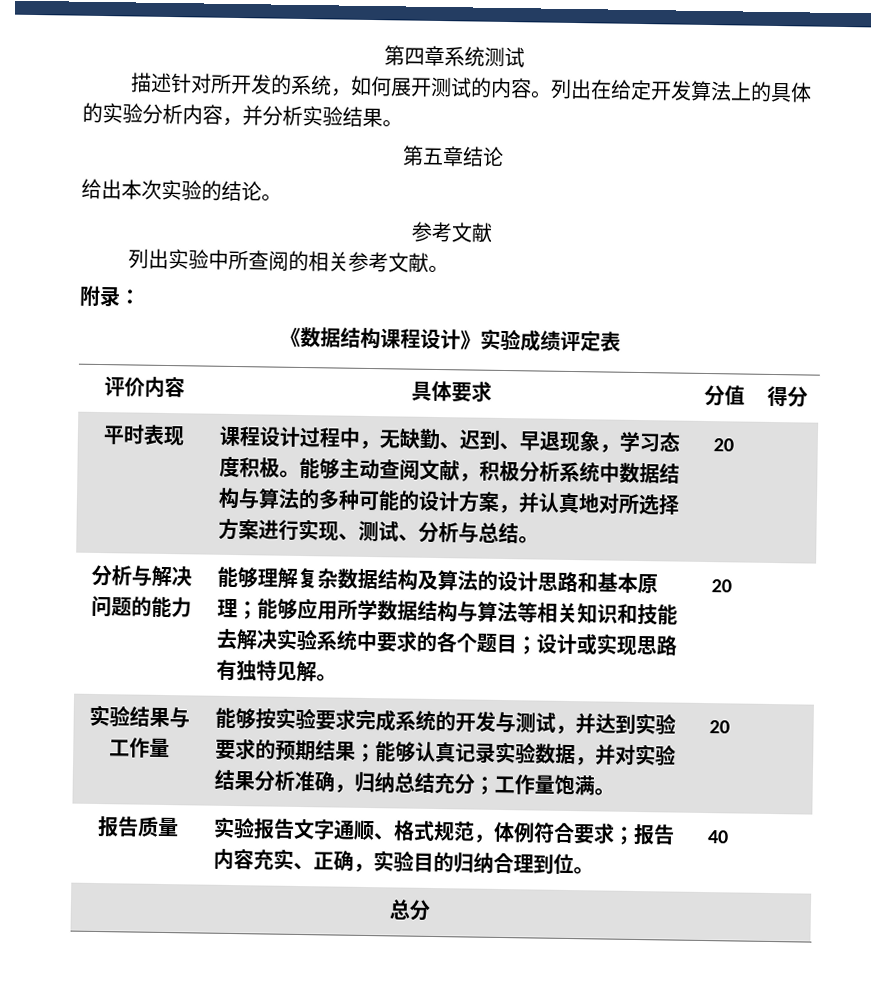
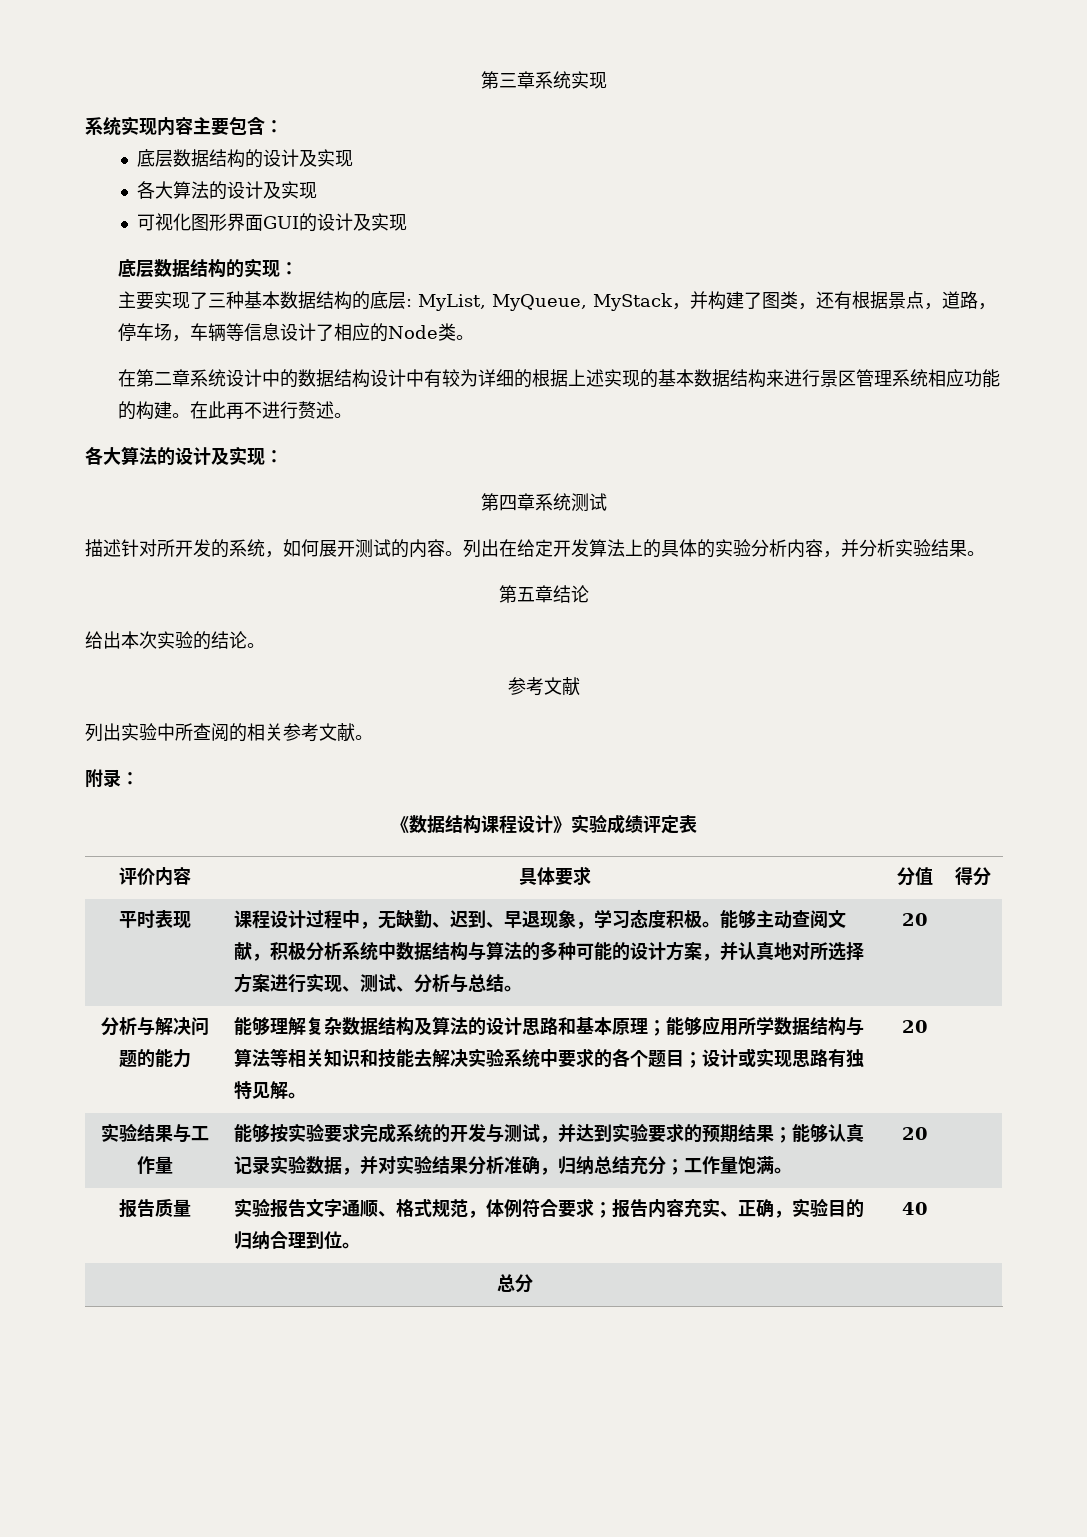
+ 第三章系统实现
+ 系统实现内容主要包含：
+ 底层数据结构的设计及实现
+ 各大算法的设计及实现
+ 可视化图形界面GUI的设计及实现
+ 底层数据结构的实现：
+ 主要实现了三种基本数据结构的底层: MyList, MyQueue, MyStack，并构建了图类，还有根据景点，道路，停车场，车辆等信息设计了相应的Node类。
+ 在第二章系统设计中的数据结构设计中有较为详细的根据上述实现的基本数据结构来进行景区管理系统相应功能的构建。在此再不进行赘述。
+ 各大算法的设计及实现：

